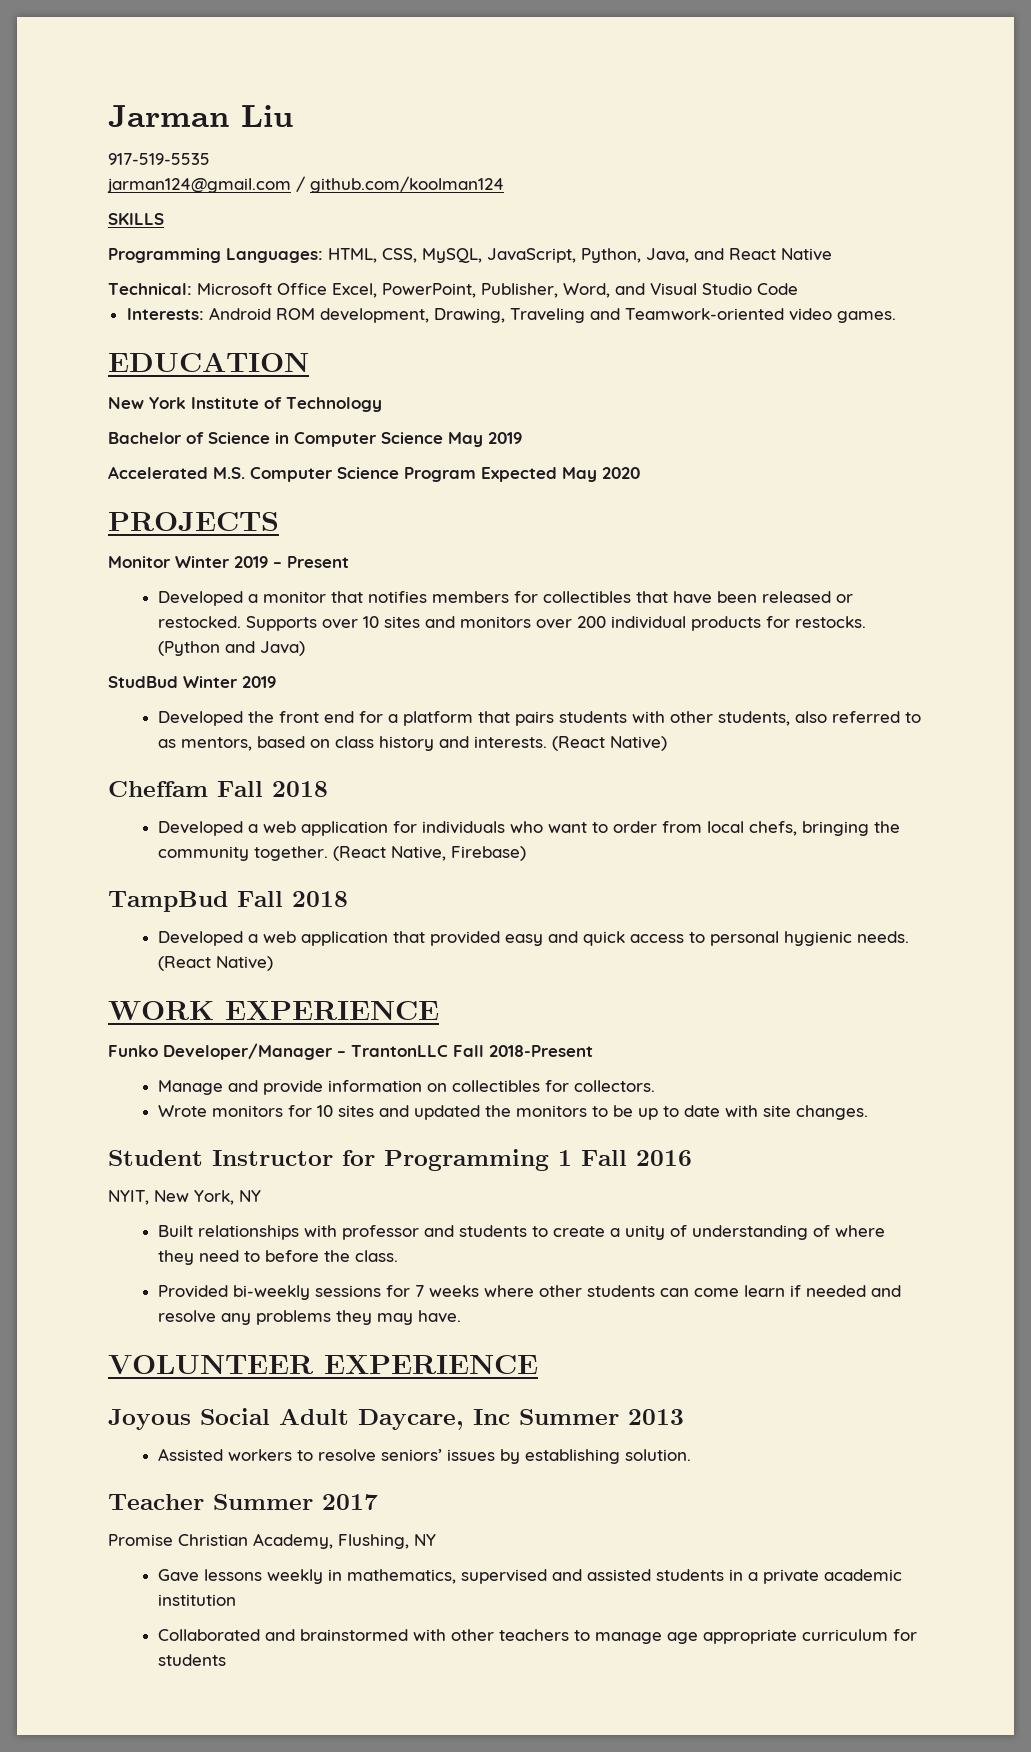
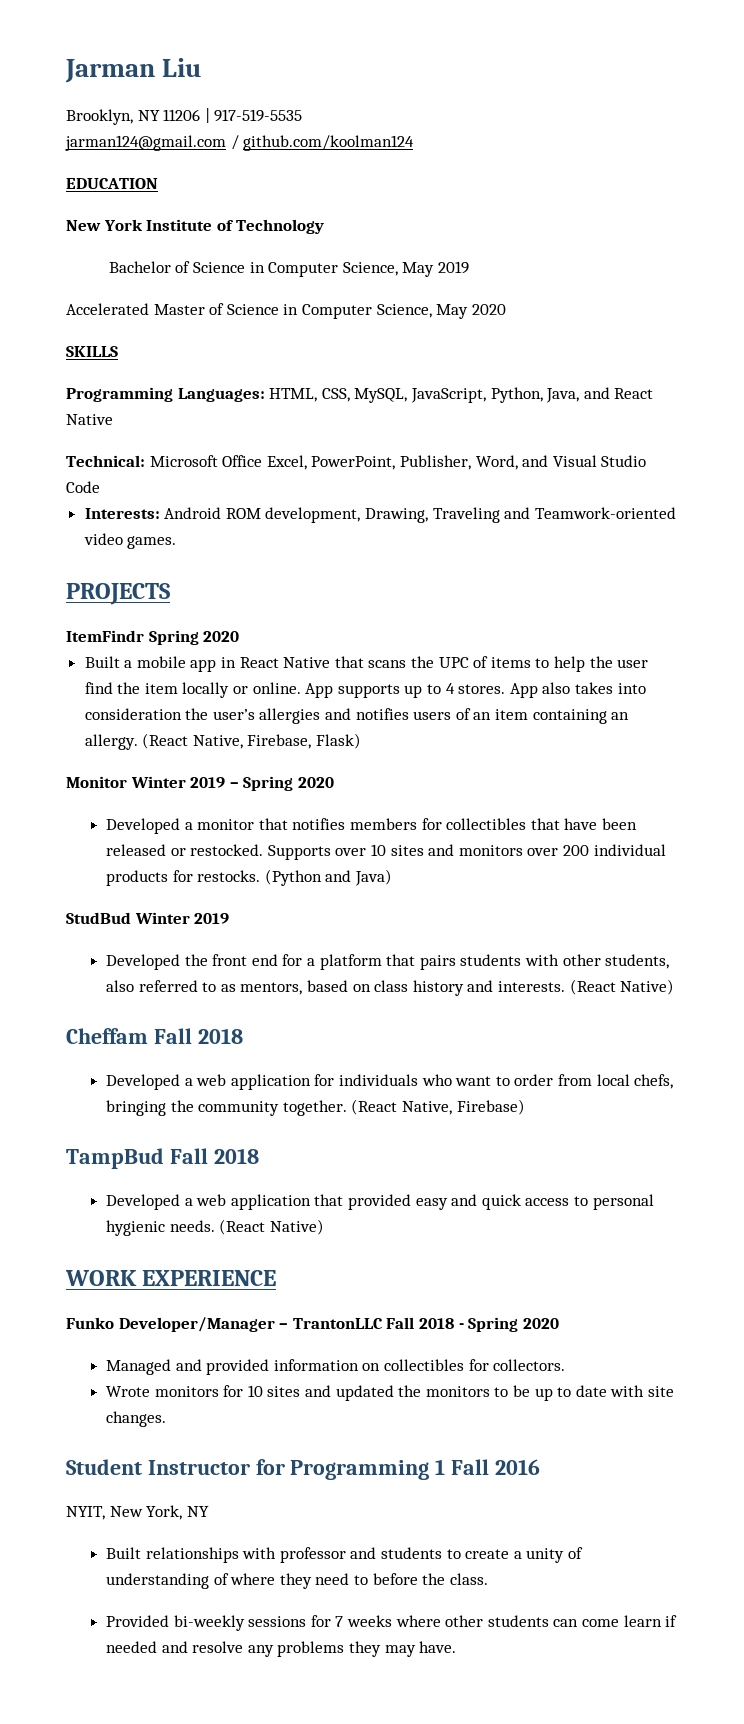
- 917-519-5535
+ Brooklyn, NY 11206 | 917-519-5535
+ EDUCATION
+ New York Institute of Technology
+ Bachelor of Science in Computer Science, May 2019
+ Accelerated Master of Science in Computer Science, May 2020
- EDUCATION
- New York Institute of Technology
- Bachelor of Science in Computer Science May 2019
- Accelerated M.S. Computer Science Program Expected May 2020
  PROJECTS
+ ItemFindr Spring 2020
+ Built a mobile app in React Native that scans the UPC of items to help the user find the item locally or online. App supports up to 4 stores. App also takes into consideration the user’s allergies and notifies users of an item containing an allergy. (React Native, Firebase, Flask)
- Monitor Winter 2019 – Present
+ Monitor Winter 2019 – Spring 2020
- Funko Developer/Manager – TrantonLLC Fall 2018-Present
- Manage and provide information on collectibles for collectors.
+ Funko Developer/Manager – TrantonLLC Fall 2018 - Spring 2020
+ Managed and provided information on collectibles for collectors.
- VOLUNTEER EXPERIENCE
- Joyous Social Adult Daycare, Inc Summer 2013
- Assisted workers to resolve seniors’ issues by establishing solution.
- Teacher Summer 2017
- Promise Christian Academy, Flushing, NY
- Gave lessons weekly in mathematics, supervised and assisted students in a private academic institution
- Collaborated and brainstormed with other teachers to manage age appropriate curriculum for students

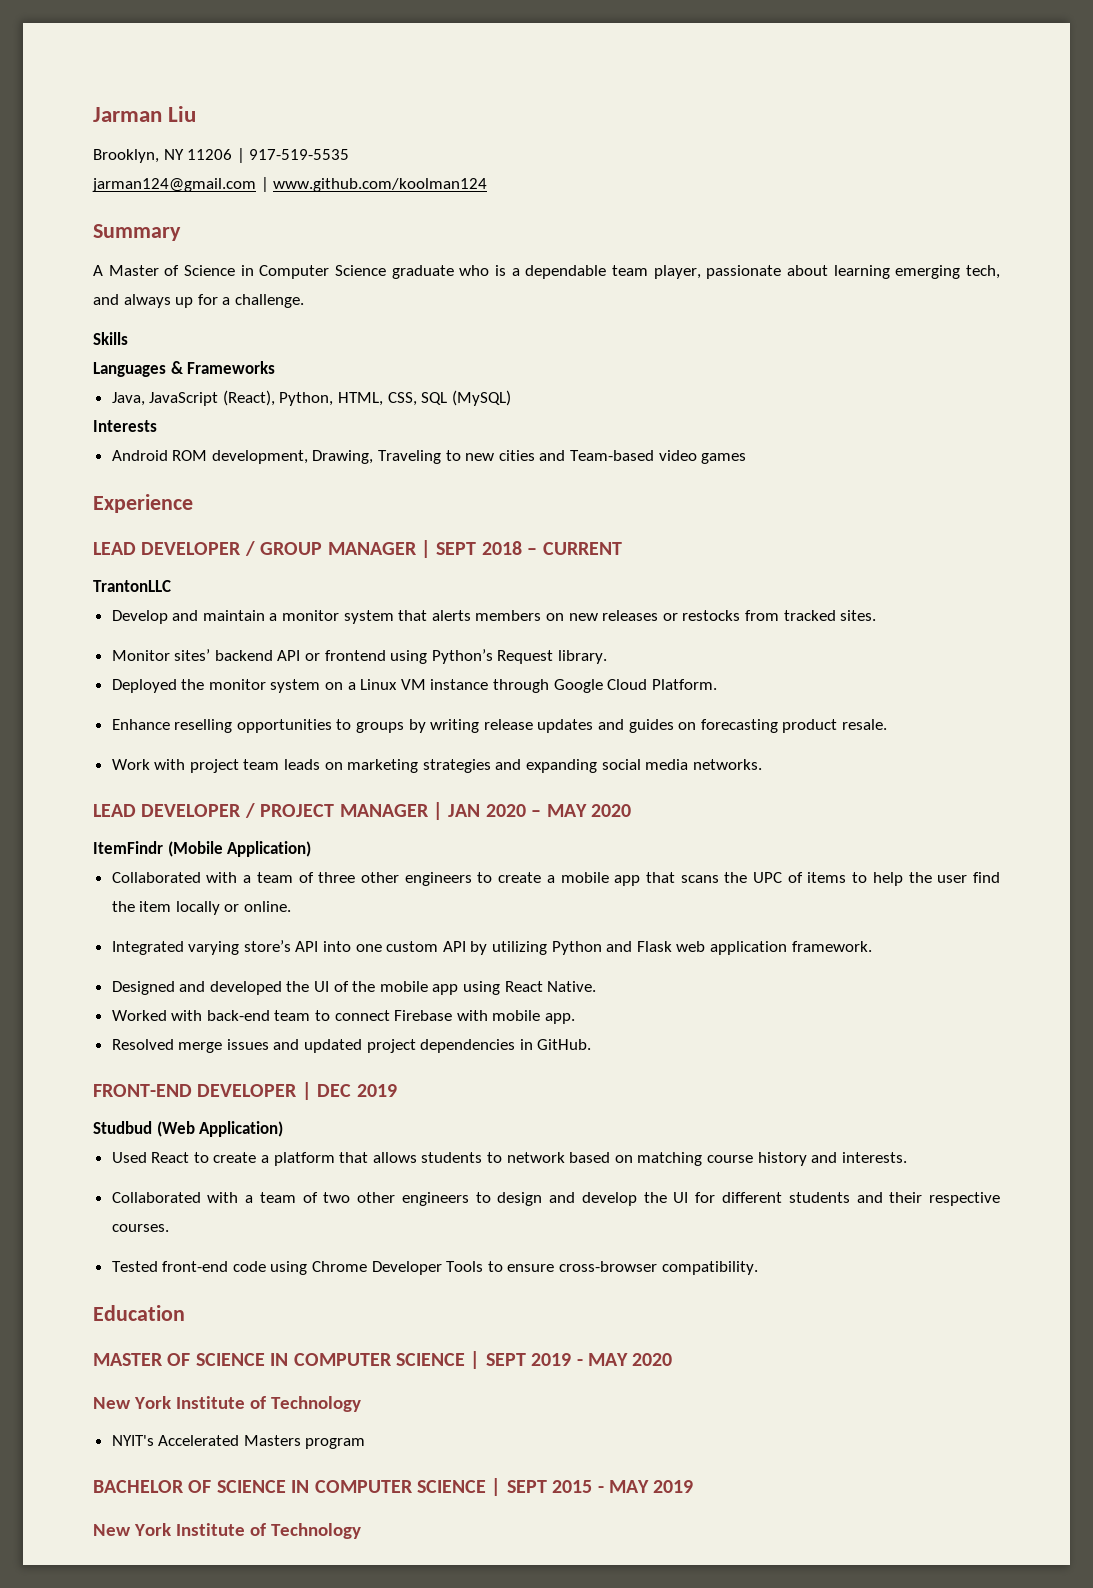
- jarman124@gmail.com / github.com/koolman124
- EDUCATION
+ jarman124@gmail.com | www.github.com/koolman124
+ Summary
+ A Master of Science in Computer Science graduate who is a dependable team player, passionate about learning emerging tech, and always up for a challenge.
+ Skills
+ Languages & Frameworks
+ Java, JavaScript (React), Python, HTML, CSS, SQL (MySQL)
+ Interests
+ Android ROM development, Drawing, Traveling to new cities and Team-based video games
+ Experience
+ LEAD DEVELOPER / GROUP MANAGER | SEPT 2018 – CURRENT
+ TrantonLLC
+ Develop and maintain a monitor system that alerts members on new releases or restocks from tracked sites.
+ Monitor sites’ backend API or frontend using Python’s Request library.
+ Deployed the monitor system on a Linux VM instance through Google Cloud Platform.
+ Enhance reselling opportunities to groups by writing release updates and guides on forecasting product resale.
+ Work with project team leads on marketing strategies and expanding social media networks.
+ LEAD DEVELOPER / PROJECT MANAGER | JAN 2020 – MAY 2020
+ ItemFindr (Mobile Application)
+ Collaborated with a team of three other engineers to create a mobile app that scans the UPC of items to help the user find the item locally or online.
+ Integrated varying store’s API into one custom API by utilizing Python and Flask web application framework.
+ Designed and developed the UI of the mobile app using React Native.
+ Worked with back-end team to connect Firebase with mobile app.
+ Resolved merge issues and updated project dependencies in GitHub.
+ FRONT-END DEVELOPER | DEC 2019
+ Studbud (Web Application)
+ Used React to create a platform that allows students to network based on matching course history and interests.
+ Collaborated with a team of two other engineers to design and develop the UI for different students and their respective courses.
+ Tested front-end code using Chrome Developer Tools to ensure cross-browser compatibility.
+ Education
+ MASTER OF SCIENCE IN COMPUTER SCIENCE | SEPT 2019 - MAY 2020
  New York Institute of Technology
- Bachelor of Science in Computer Science, May 2019
- Accelerated Master of Science in Computer Science, May 2020
- SKILLS
- Programming Languages: HTML, CSS, MySQL, JavaScript, Python, Java, and React Native
- Technical: Microsoft Office Excel, PowerPoint, Publisher, Word, and Visual Studio Code
- Interests: Android ROM development, Drawing, Traveling and Teamwork-oriented video games.
- PROJECTS
- ItemFindr Spring 2020
- Built a mobile app in React Native that scans the UPC of items to help the user find the item locally or online. App supports up to 4 stores. App also takes into consideration the user’s allergies and notifies users of an item containing an allergy. (React Native, Firebase, Flask)
- Monitor Winter 2019 – Spring 2020
- Developed a monitor that notifies members for collectibles that have been released or restocked. Supports over 10 sites and monitors over 200 individual products for restocks. (Python and Java)
- StudBud Winter 2019
- Developed the front end for a platform that pairs students with other students, also referred to as mentors, based on class history and interests. (React Native)
- Cheffam Fall 2018
- Developed a web application for individuals who want to order from local chefs, bringing the community together. (React Native, Firebase)
- TampBud Fall 2018
- Developed a web application that provided easy and quick access to personal hygienic needs. (React Native)
- WORK EXPERIENCE
- Funko Developer/Manager – TrantonLLC Fall 2018 - Spring 2020
- Managed and provided information on collectibles for collectors.
- Wrote monitors for 10 sites and updated the monitors to be up to date with site changes.
- Student Instructor for Programming 1 Fall 2016
- NYIT, New York, NY
- Built relationships with professor and students to create a unity of understanding of where they need to before the class.
- Provided bi-weekly sessions for 7 weeks where other students can come learn if needed and resolve any problems they may have.
+ NYIT's Accelerated Masters program
+ BACHELOR OF SCIENCE IN COMPUTER SCIENCE | SEPT 2015 - MAY 2019
+ New York Institute of Technology

